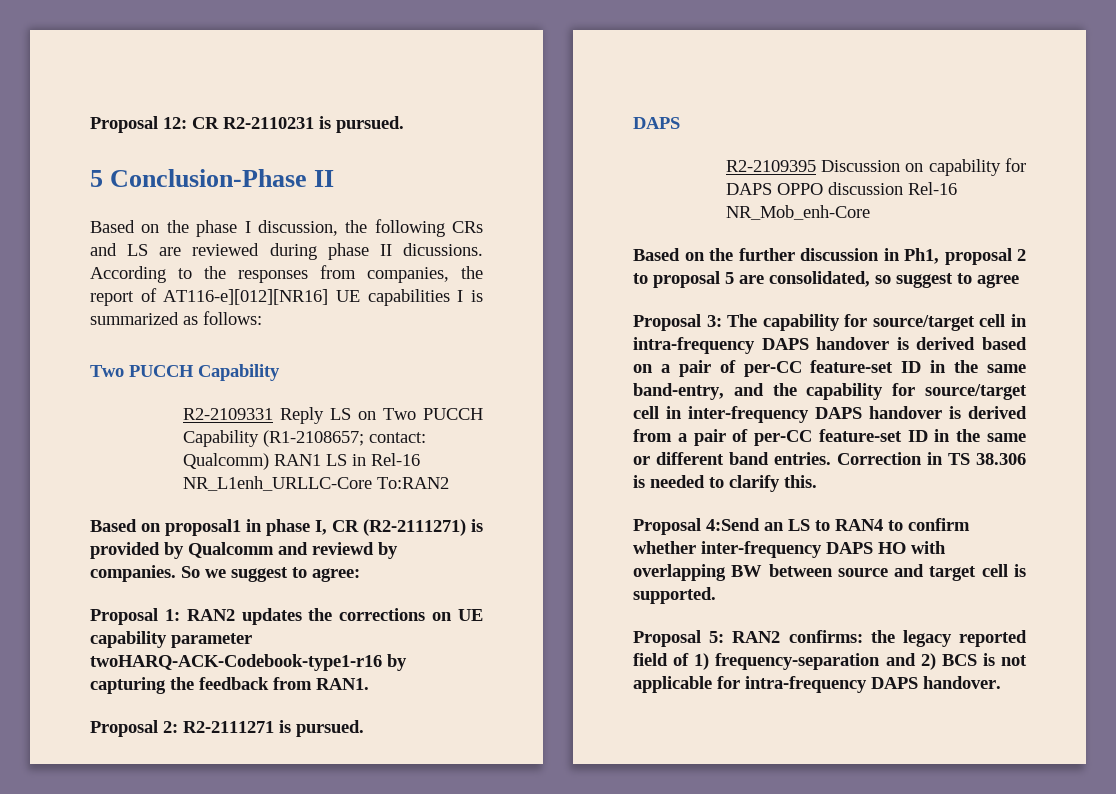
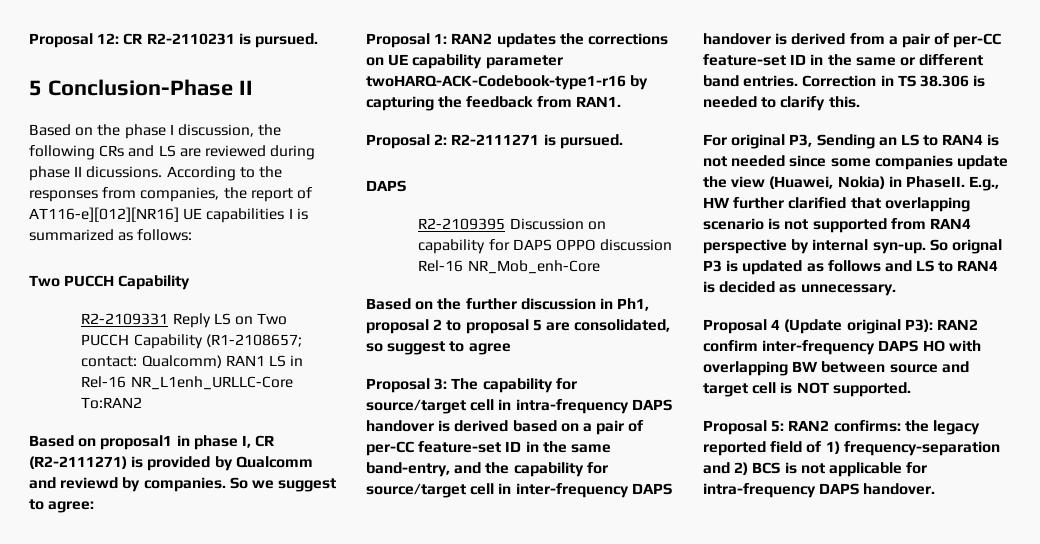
- Proposal 4:Send an LS to RAN4 to confirm whether inter-frequency DAPS HO with overlapping BW between source and target cell is supported.
+ For original P3, Sending an LS to RAN4 is not needed since some companies update the view (Huawei, Nokia) in PhaseII. E.g., HW further clarified that overlapping scenario is not supported from RAN4 perspective by internal syn-up. So orignal P3 is updated as follows and LS to RAN4 is decided as unnecessary.
+ Proposal 4 (Update original P3): RAN2 confirm inter-frequency DAPS HO with overlapping BW between source and target cell is NOT supported.

